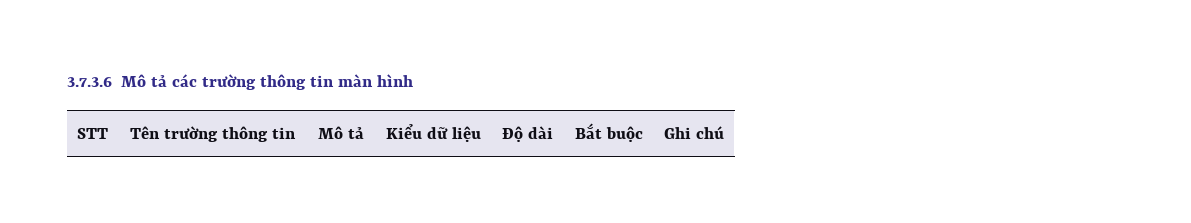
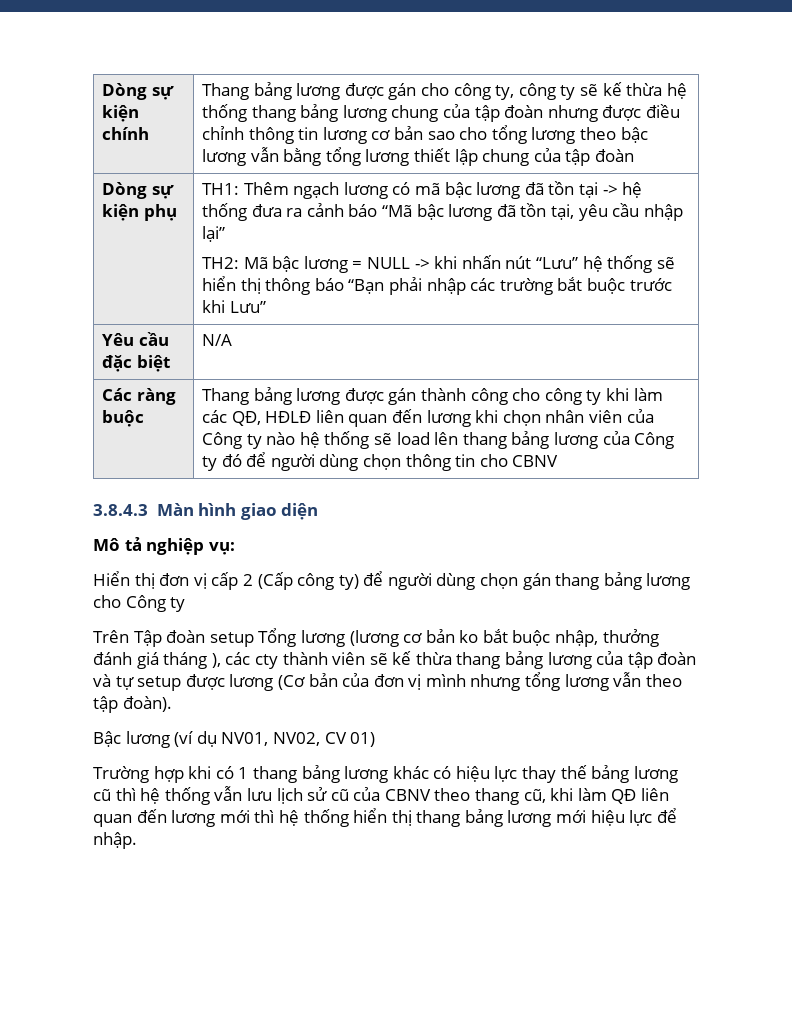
- 3.7.3.6 Mô tả các trường thông tin màn hình
- STT | Tên trường thông tin | Mô tả | Kiểu dữ liệu | Độ dài | Bắt buộc | Ghi chú
+ Dòng sự kiện chính | Thang bảng lương được gán cho công ty, công ty sẽ kế thừa hệ thống thang bảng lương chung của tập đoàn nhưng được điều chỉnh thông tin lương cơ bản sao cho tổng lương theo bậc lương vẫn bằng tổng lương thiết lập chung của tập đoàn
+ Dòng sự kiện phụ | TH1: Thêm ngạch lương có mã bậc lương đã tồn tại -> hệ thống đưa ra cảnh báo “Mã bậc lương đã tồn tại, yêu cầu nhập lại”
+ TH2: Mã bậc lương = NULL -> khi nhấn nút “Lưu” hệ thống sẽ hiển thị thông báo “Bạn phải nhập các trường bắt buộc trước khi Lưu”
+ Yêu cầu đặc biệt | N/A
+ Các ràng buộc | Thang bảng lương được gán thành công cho công ty khi làm các QĐ, HĐLĐ liên quan đến lương khi chọn nhân viên của Công ty nào hệ thống sẽ load lên thang bảng lương của Công ty đó để người dùng chọn thông tin cho CBNV
+ 3.8.4.3 Màn hình giao diện
+ Mô tả nghiệp vụ:
+ Hiển thị đơn vị cấp 2 (Cấp công ty) để người dùng chọn gán thang bảng lương cho Công ty
+ Trên Tập đoàn setup Tổng lương (lương cơ bản ko bắt buộc nhập, thưởng đánh giá tháng ), các cty thành viên sẽ kế thừa thang bảng lương của tập đoàn và tự setup được lương (Cơ bản của đơn vị mình nhưng tổng lương vẫn theo tập đoàn).
+ Bậc lương (ví dụ NV01, NV02, CV 01)
+ Trường hợp khi có 1 thang bảng lương khác có hiệu lực thay thế bảng lương cũ thì hệ thống vẫn lưu lịch sử cũ của CBNV theo thang cũ, khi làm QĐ liên quan đến lương mới thì hệ thống hiển thị thang bảng lương mới hiệu lực để nhập.

